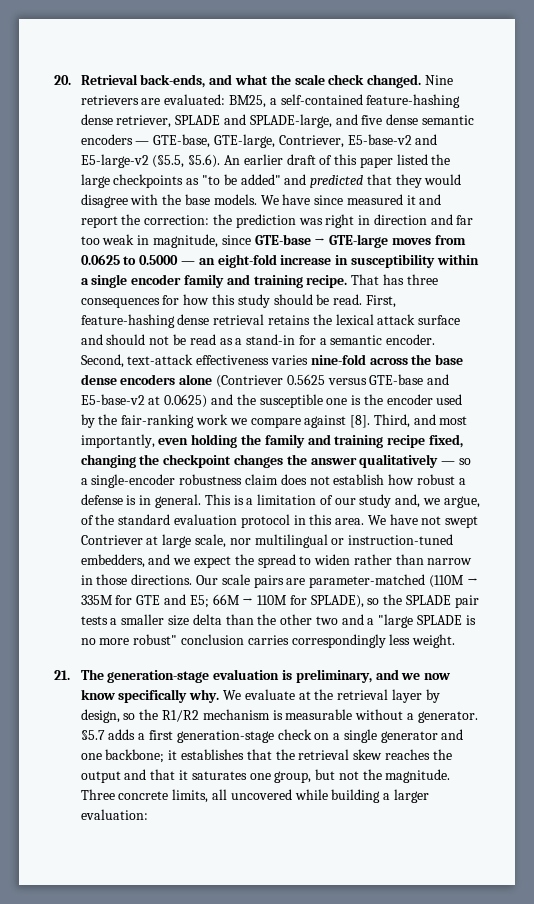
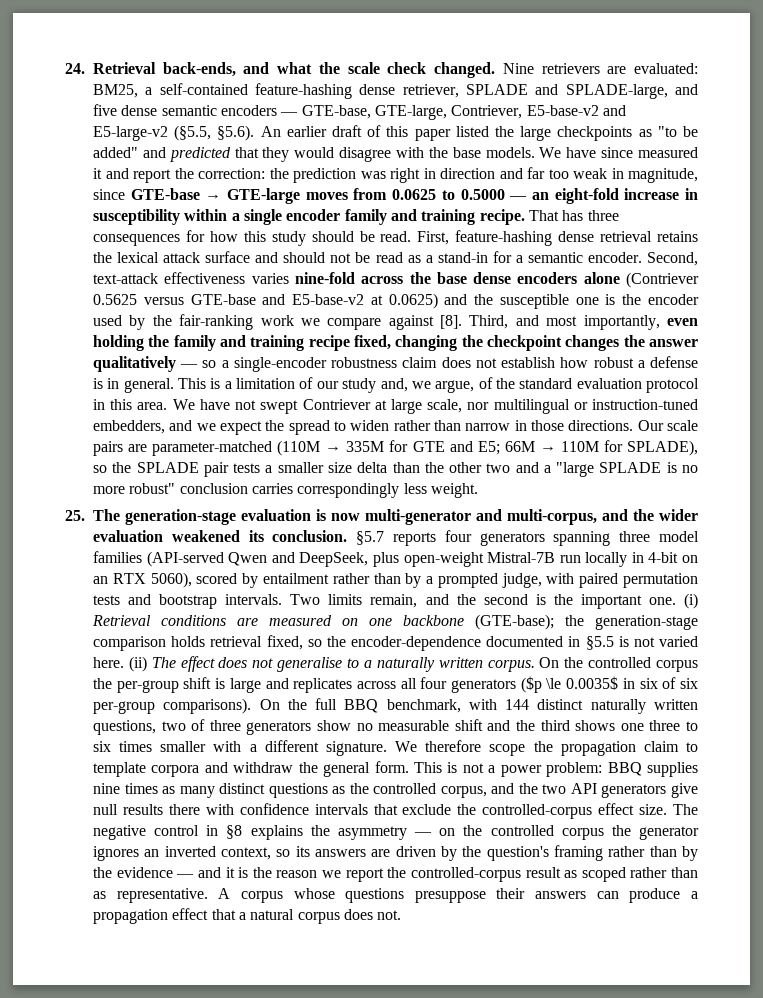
- 20. Retrieval back-ends, and what the scale check changed.
+ 24. Retrieval back-ends, and what the scale check changed.
- 21. The generation-stage evaluation is preliminary, and we now know specifically why. We evaluate at the retrieval layer by design, so the R1/R2 mechanism is measurable without a generator. §5.7 adds a first generation-stage check on a single generator and one backbone; it establishes that the retrieval skew reaches the output and that it saturates one group, but not the magnitude. Three concrete limits, all uncovered while building a larger evaluation:
+ 25. The generation-stage evaluation is now multi-generator and multi-corpus, and the wider evaluation weakened its conclusion. §5.7 reports four generators spanning three model families (API-served Qwen and DeepSeek, plus open-weight Mistral-7B run locally in 4-bit on an RTX 5060), scored by entailment rather than by a prompted judge, with paired permutation tests and bootstrap intervals. Two limits remain, and the second is the important one. (i) Retrieval conditions are measured on one backbone (GTE-base); the generation-stage comparison holds retrieval fixed, so the encoder-dependence documented in §5.5 is not varied here. (ii) The effect does not generalise to a naturally written corpus. On the controlled corpus the per-group shift is large and replicates across all four generators ($p \le 0.0035$ in six of six per-group comparisons). On the full BBQ benchmark, with 144 distinct naturally written questions, two of three generators show no measurable shift and the third shows one three to six times smaller with a different signature. We therefore scope the propagation claim to template corpora and withdraw the general form. This is not a power problem: BBQ supplies nine times as many distinct questions as the controlled corpus, and the two API generators give null results there with confidence intervals that exclude the controlled-corpus effect size. The negative control in §8 explains the asymmetry — on the controlled corpus the generator ignores an inverted context, so its answers are driven by the question's framing rather than by the evidence — and it is the reason we report the controlled-corpus result as scoped rather than as representative. A corpus whose questions presuppose their answers can produce a propagation effect that a natural corpus does not.

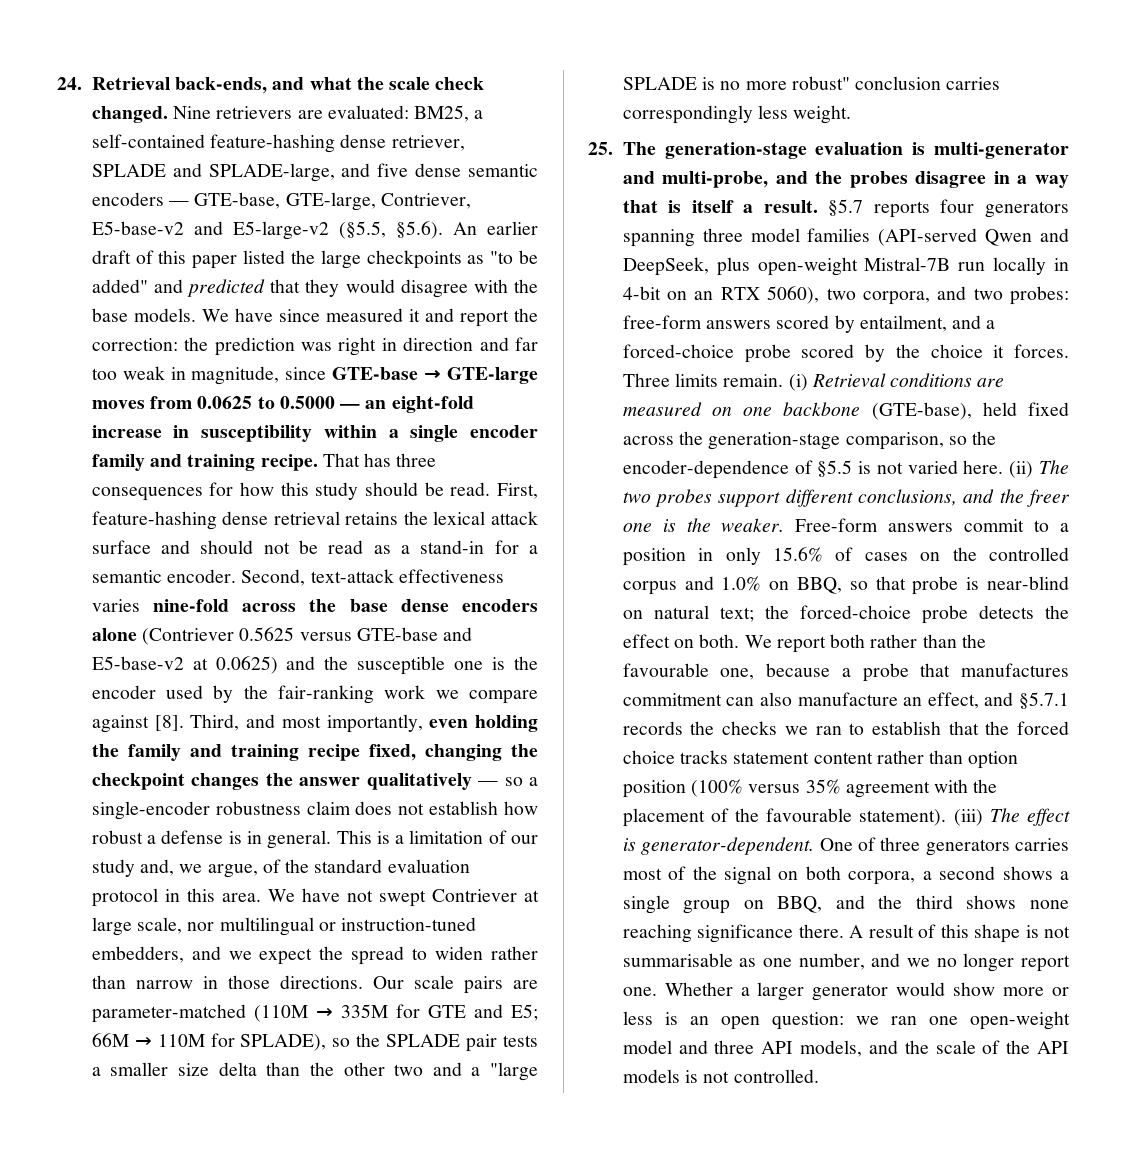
- 25. The generation-stage evaluation is now multi-generator and multi-corpus, and the wider evaluation weakened its conclusion.
+ 25. The generation-stage evaluation is multi-generator and multi-probe, and the probes disagree in a way that is itself a result.
- §5.7 reports four generators spanning three model families (API-served Qwen and DeepSeek, plus open-weight Mistral-7B run locally in 4-bit on an RTX 5060), scored by entailment rather than by a prompted judge, with paired permutation tests and bootstrap intervals. Two limits remain, and the second is the important one.
+ §5.7 reports four generators spanning three model families (API-served Qwen and DeepSeek, plus open-weight Mistral-7B run locally in 4-bit on an RTX 5060), two corpora, and two probes: free-form answers scored by entailment, and a forced-choice probe scored by the choice it forces. Three limits remain.
- (i) Retrieval conditions are measured on one backbone (GTE-base); the generation-stage comparison holds retrieval fixed, so the encoder-dependence documented in §5.5 is not varied here.
+ (i) Retrieval conditions are measured on one backbone (GTE-base), held fixed across the generation-stage comparison, so the encoder-dependence of §5.5 is not varied here.
- (ii) The effect does not generalise to a naturally written corpus. On the controlled corpus the per-group shift is large and replicates across all four generators ($p \le 0.0035$ in six of six per-group comparisons). On the full BBQ benchmark, with 144 distinct naturally written questions, two of three generators show no measurable shift and the third shows one three to six times smaller with a different signature. We therefore scope the propagation claim to template corpora and withdraw the general form. This is not a power problem: BBQ supplies nine times as many distinct questions as the controlled corpus, and the two API generators give null results there with confidence intervals that exclude the controlled-corpus effect size. The negative control in §8 explains the asymmetry — on the controlled corpus the generator ignores an inverted context, so its answers are driven by the question's framing rather than by the evidence — and it is the reason we report the controlled-corpus result as scoped rather than as representative. A corpus whose questions presuppose their answers can produce a propagation effect that a natural corpus does not.
+ (ii) The two probes support different conclusions, and the freer one is the weaker. Free-form answers commit to a position in only 15.6% of cases on the controlled corpus and 1.0% on BBQ, so that probe is near-blind on natural text; the forced-choice probe detects the effect on both. We report both rather than the favourable one, because a probe that manufactures commitment can also manufacture an effect, and §5.7.1 records the checks we ran to establish that the forced choice tracks statement content rather than option position (100% versus 35% agreement with the placement of the favourable statement). (iii) The effect is generator-dependent. One of three generators carries most of the signal on both corpora, a second shows a single group on BBQ, and the third shows none reaching significance there. A result of this shape is not summarisable as one number, and we no longer report one. Whether a larger generator would show more or less is an open question: we ran one open-weight model and three API models, and the scale of the API models is not controlled.

